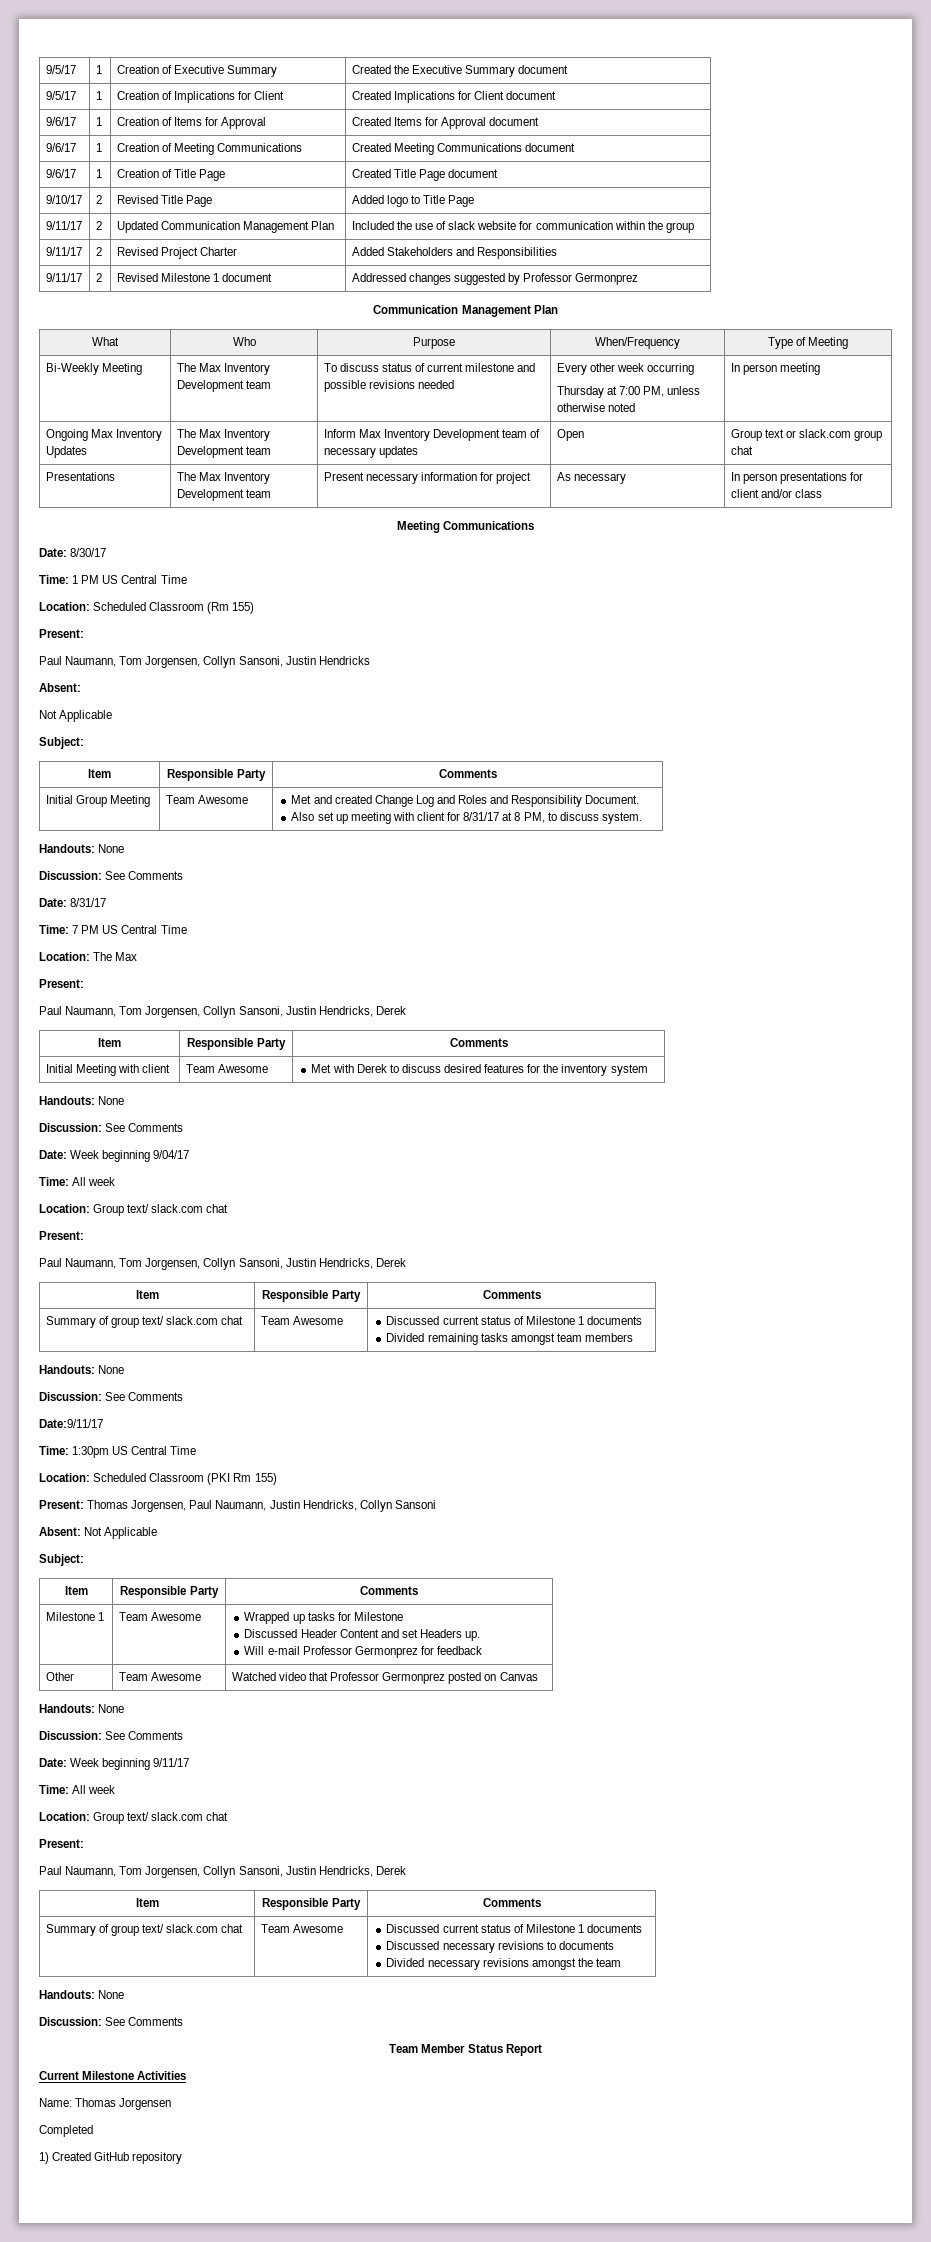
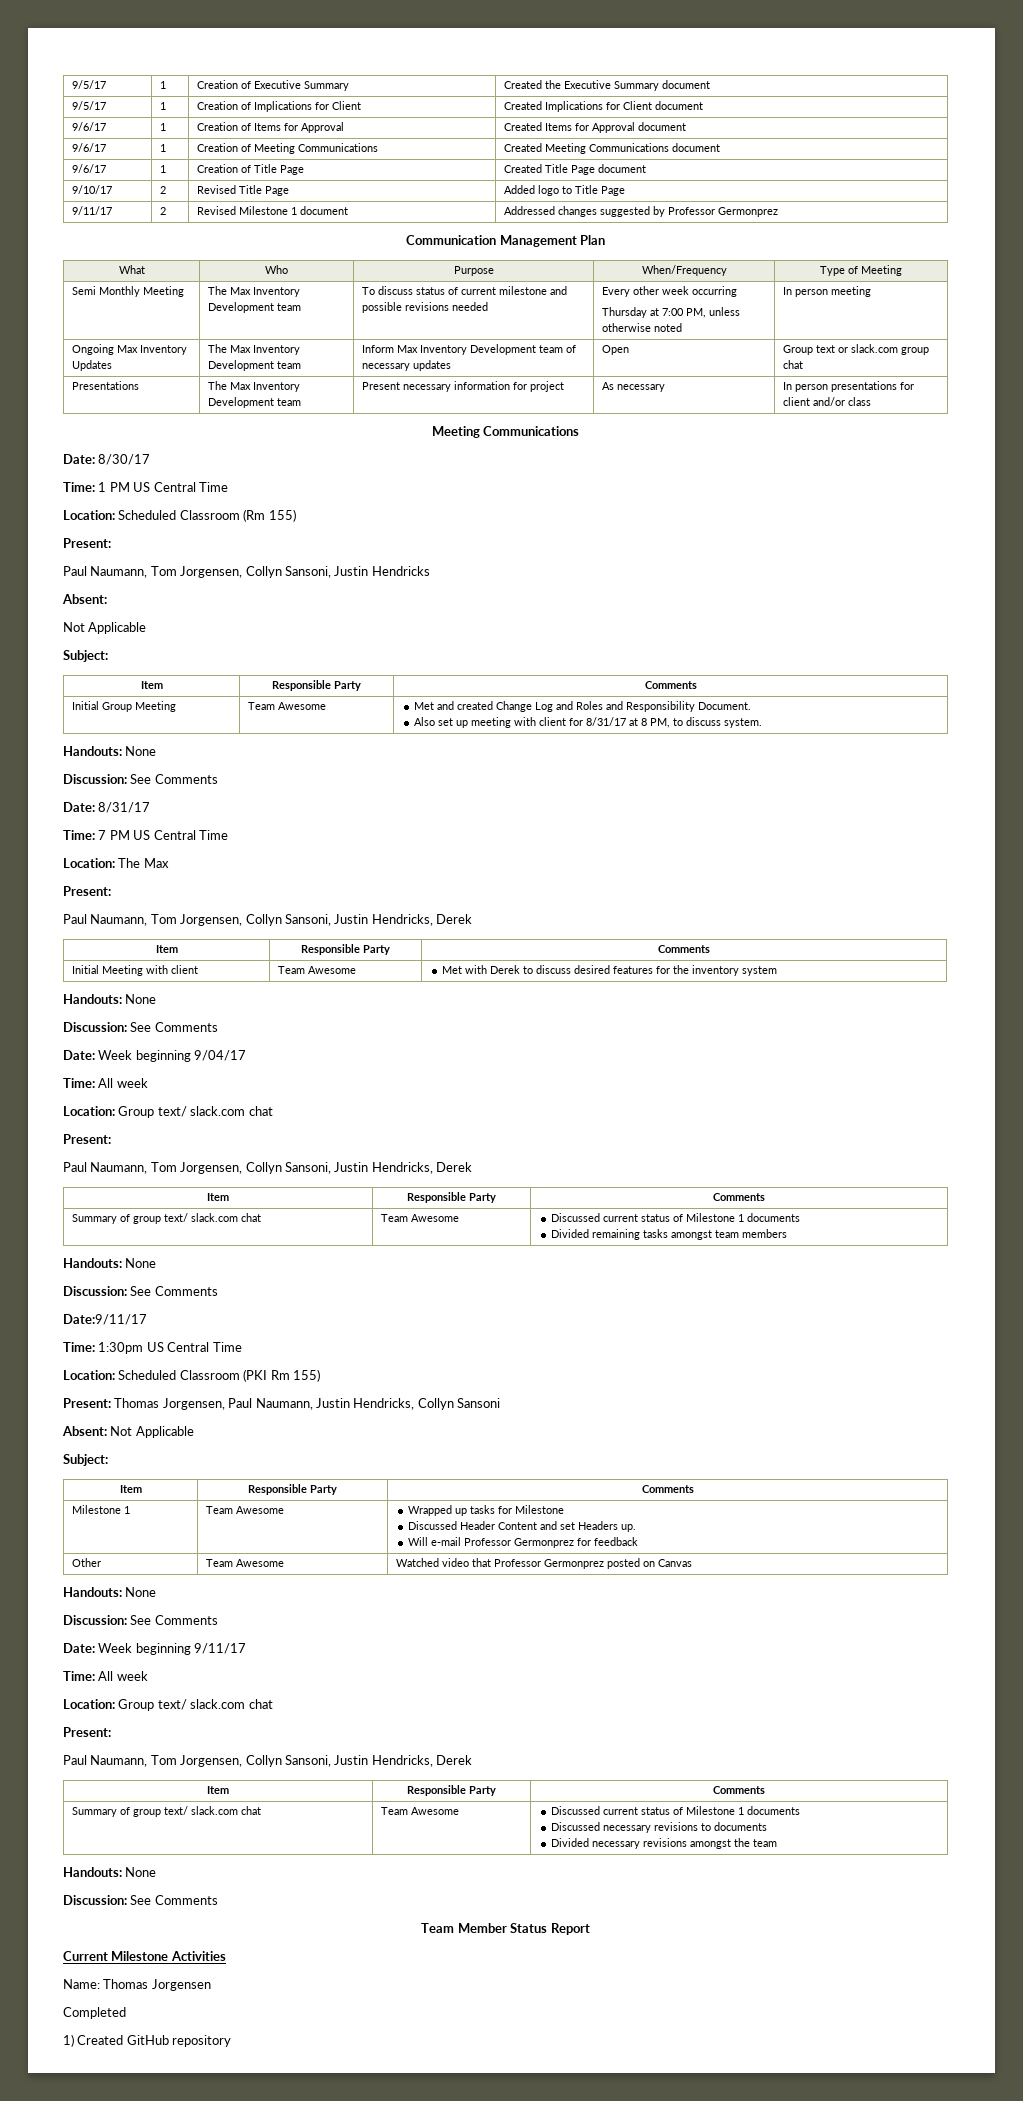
- 9/11/17 | 2 | Updated Communication Management Plan | Included the use of slack website for communication within the group
- 9/11/17 | 2 | Revised Project Charter | Added Stakeholders and Responsibilities
- Bi-Weekly Meeting | The Max Inventory Development team | To discuss status of current milestone and possible revisions needed | Every other week occurring
+ Semi Monthly Meeting | The Max Inventory Development team | To discuss status of current milestone and possible revisions needed | Every other week occurring

